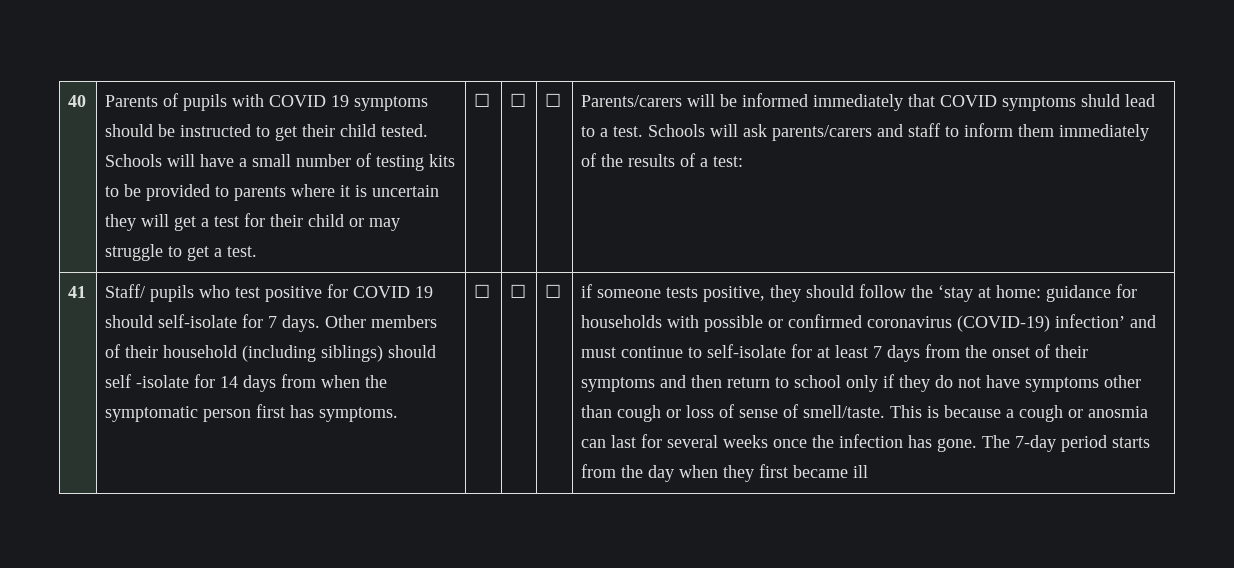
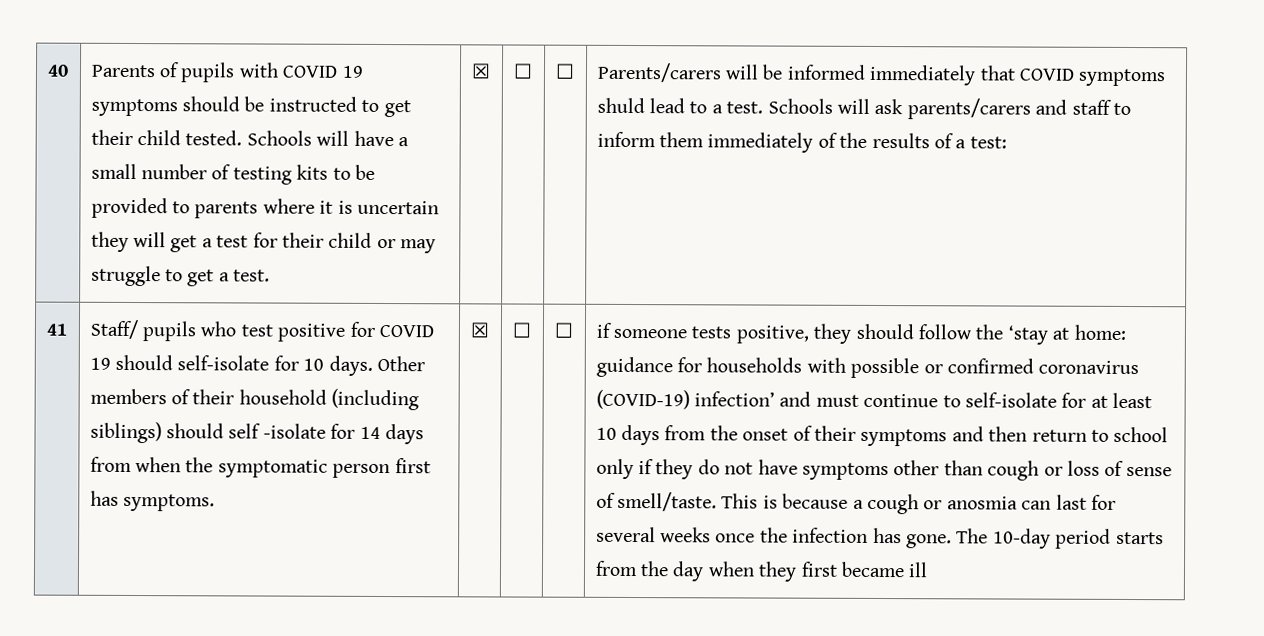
- Schools will have a small number of testing kits to be provided to parents where it is uncertain they will get a test for their child or may struggle to get a test. | ☐
+ Schools will have a small number of testing kits to be provided to parents where it is uncertain they will get a test for their child or may struggle to get a test. | ☒
- Staff/ pupils who test positive for COVID 19 should self-isolate for 7 days.
+ Staff/ pupils who test positive for COVID 19 should self-isolate for 10 days.
- Other members of their household (including siblings) should self -isolate for 14 days from when the symptomatic person first has symptoms. | ☐
+ Other members of their household (including siblings) should self -isolate for 14 days from when the symptomatic person first has symptoms. | ☒
- if someone tests positive, they should follow the ‘stay at home: guidance for households with possible or confirmed coronavirus (COVID-19) infection’ and must continue to self-isolate for at least 7 days from the onset of their symptoms and then return to school only if they do not have symptoms other than cough or loss of sense of smell/taste.
+ if someone tests positive, they should follow the ‘stay at home: guidance for households with possible or confirmed coronavirus (COVID-19) infection’ and must continue to self-isolate for at least 10 days from the onset of their symptoms and then return to school only if they do not have symptoms other than cough or loss of sense of smell/taste.
- The 7-day period starts from the day when they first became ill
+ The 10-day period starts from the day when they first became ill

